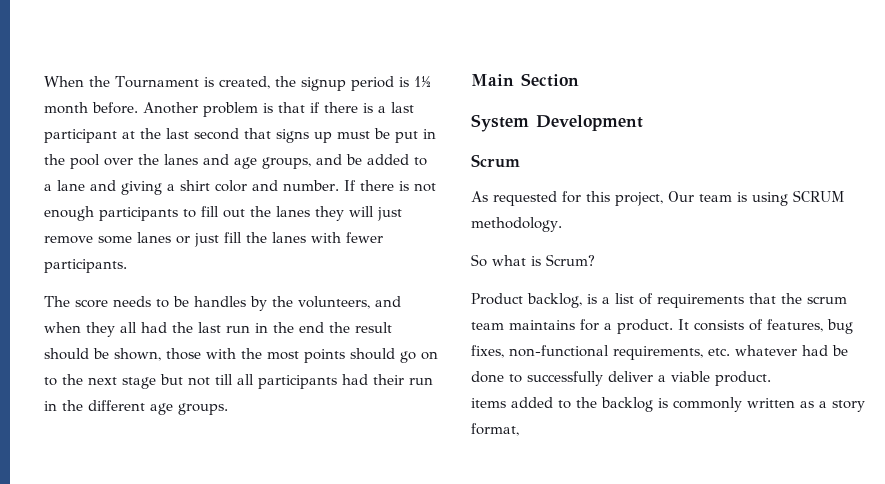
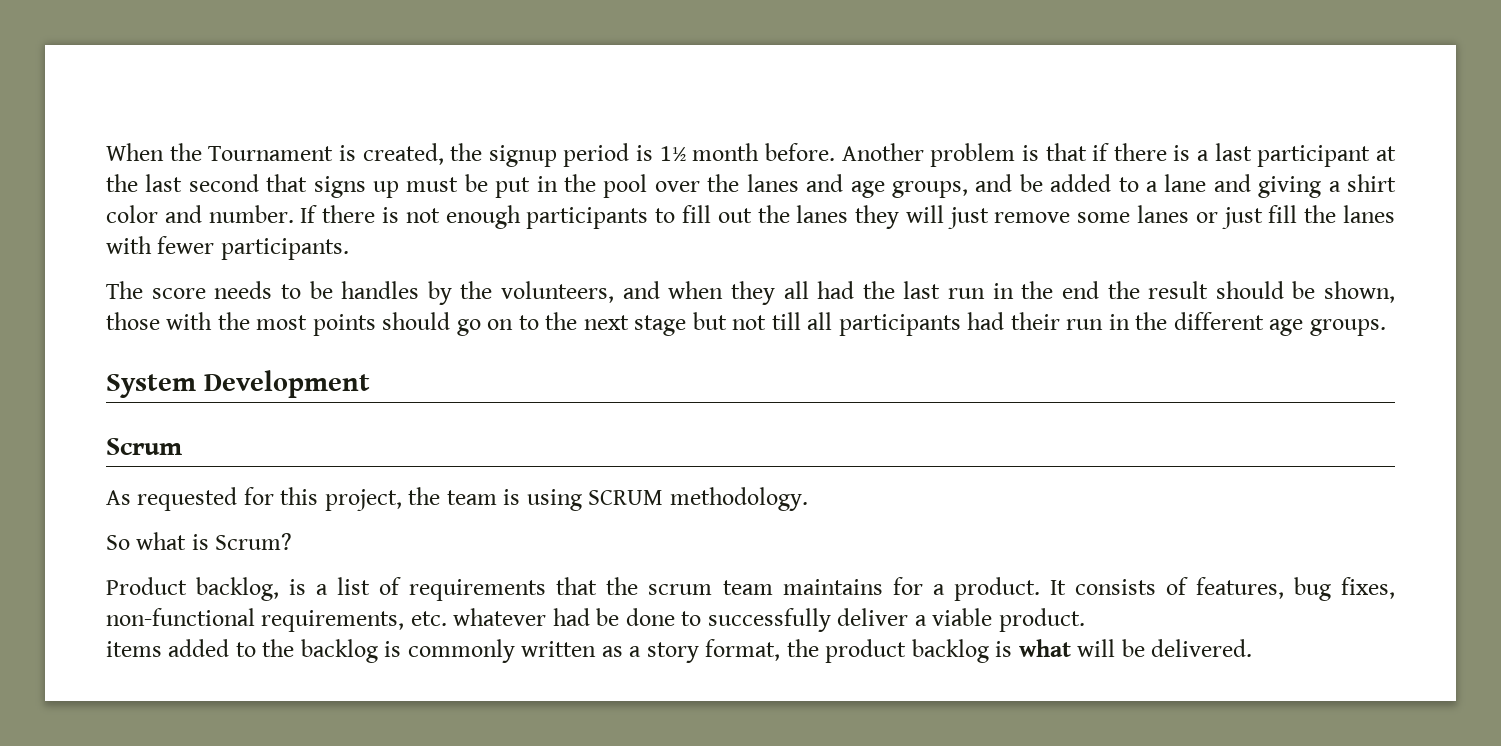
- Main Section
- As requested for this project, Our team is using SCRUM methodology.
+ As requested for this project, the team is using SCRUM methodology.
- items added to the backlog is commonly written as a story format,
+ items added to the backlog is commonly written as a story format, the product backlog is what will be delivered.

